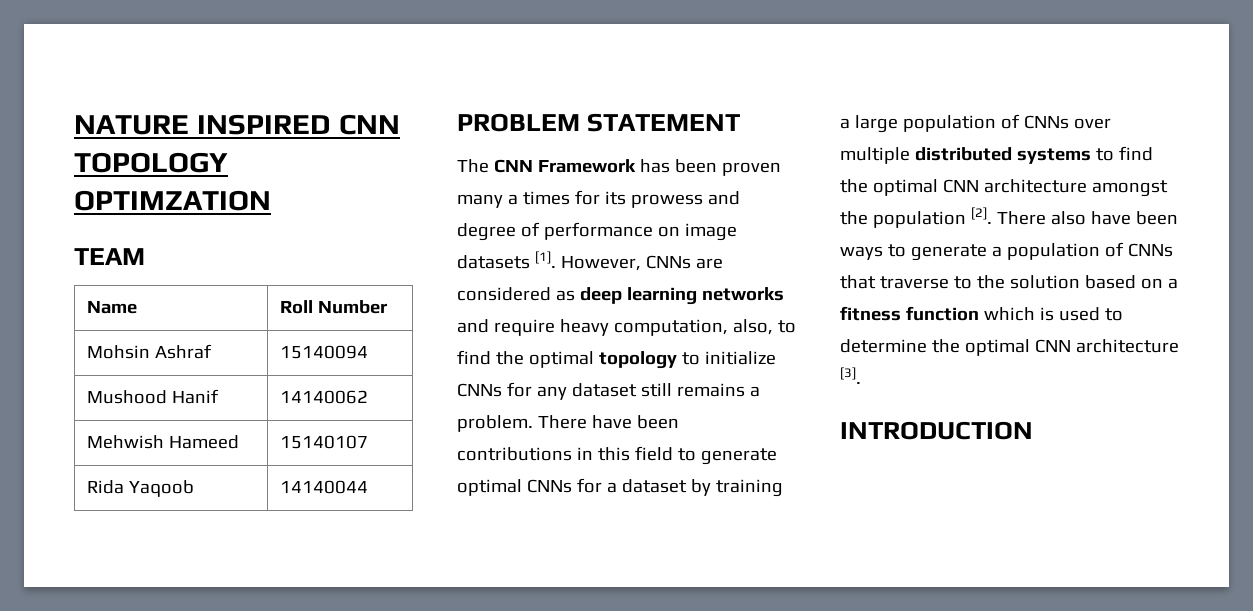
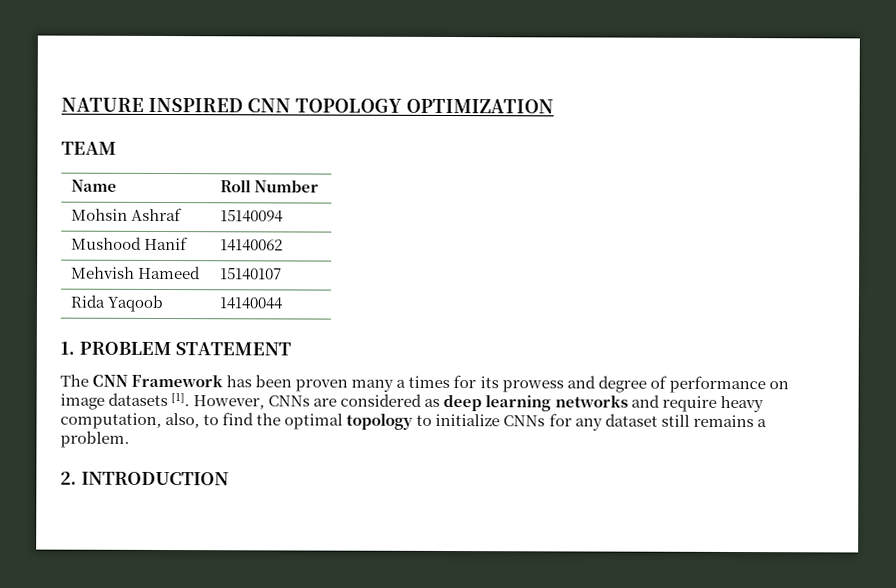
- NATURE INSPIRED CNN TOPOLOGY OPTIMZATION
+ NATURE INSPIRED CNN TOPOLOGY OPTIMIZATION
- Mehwish Hameed | 15140107
+ Mehvish Hameed | 15140107
- PROBLEM STATEMENT
+ 1. PROBLEM STATEMENT
- However, CNNs are considered as deep learning networks and require heavy computation, also, to find the optimal topology to initialize CNNs for any dataset still remains a problem. There have been contributions in this field to generate optimal CNNs for a dataset by training a large population of CNNs over multiple distributed systems to find the optimal CNN architecture amongst the population [2]. There also have been ways to generate a population of CNNs that traverse to the solution based on a fitness function which is used to determine the optimal CNN architecture [3].
- INTRODUCTION
+ However, CNNs are considered as deep learning networks and require heavy computation, also, to find the optimal topology to initialize CNNs for any dataset still remains a problem.
+ 2. INTRODUCTION

